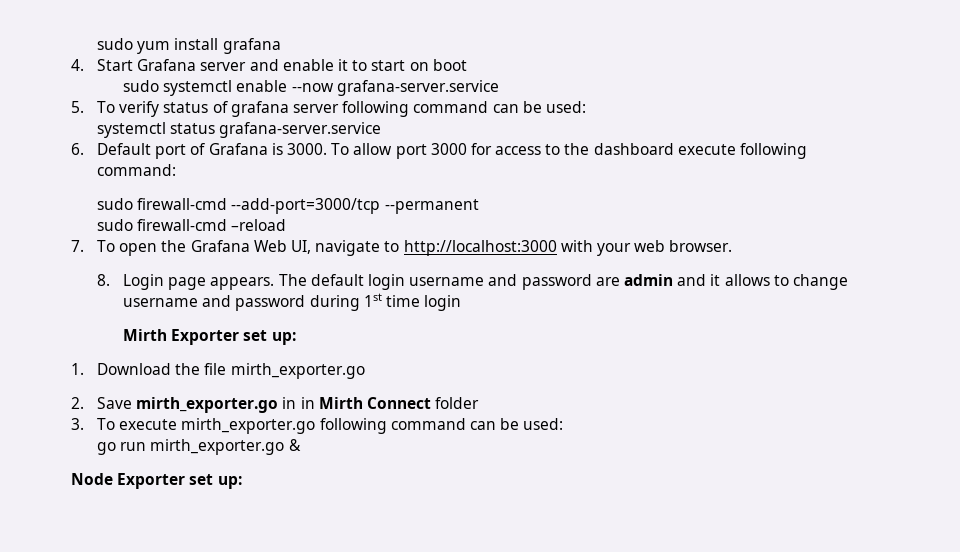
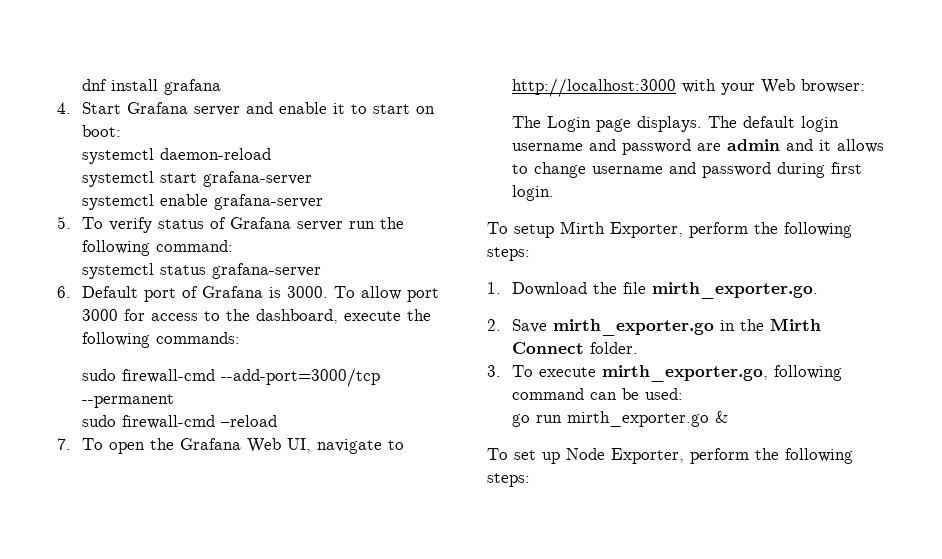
- sudo yum install grafana
+ dnf install grafana
- 4. Start Grafana server and enable it to start on boot
- sudo systemctl enable --now grafana-server.service
+ 4. Start Grafana server and enable it to start on boot:
+ systemctl daemon-reload
+ systemctl start grafana-server
+ systemctl enable grafana-server
- 5. To verify status of grafana server following command can be used:
+ 5. To verify status of Grafana server run the following command:
- systemctl status grafana-server.service
+ systemctl status grafana-server
- To allow port 3000 for access to the dashboard execute following command:
+ To allow port 3000 for access to the dashboard, execute the following commands:
- 7. To open the Grafana Web UI, navigate to http://localhost:3000 with your web browser.
- 8. Login page appears.
+ 7. To open the Grafana Web UI, navigate to http://localhost:3000 with your Web browser:
+ The Login page displays.
- The default login username and password are admin and it allows to change username and password during 1st time login
- Mirth Exporter set up:
+ The default login username and password are admin and it allows to change username and password during first login.
+ To setup Mirth Exporter, perform the following steps:
- 1. Download the file mirth_exporter.go
+ 1. Download the file mirth_exporter.go.
- 2. Save mirth_exporter.go in in Mirth Connect folder
+ 2. Save mirth_exporter.go in the Mirth Connect folder.
- 3. To execute mirth_exporter.go following command can be used:
+ 3. To execute mirth_exporter.go, following command can be used:
- Node Exporter set up:
+ To set up Node Exporter, perform the following steps:

